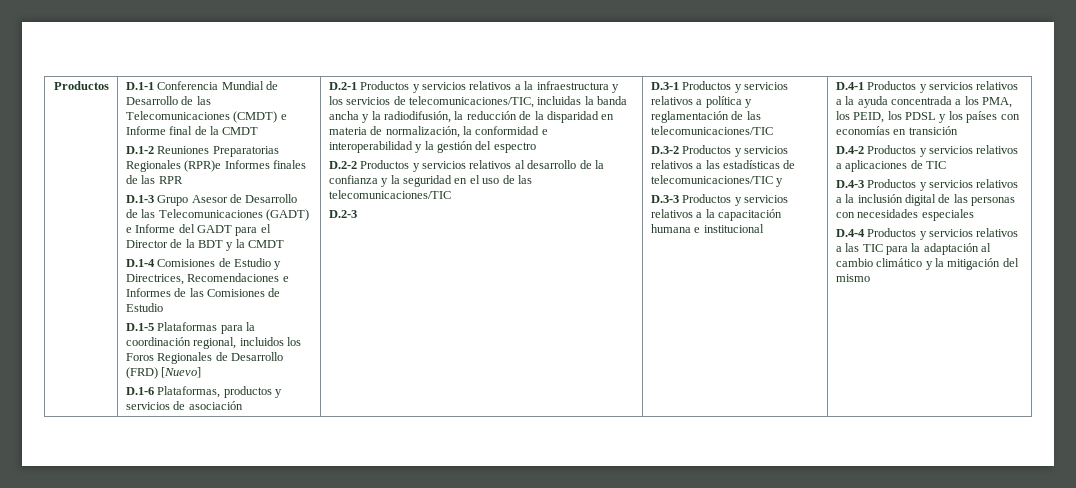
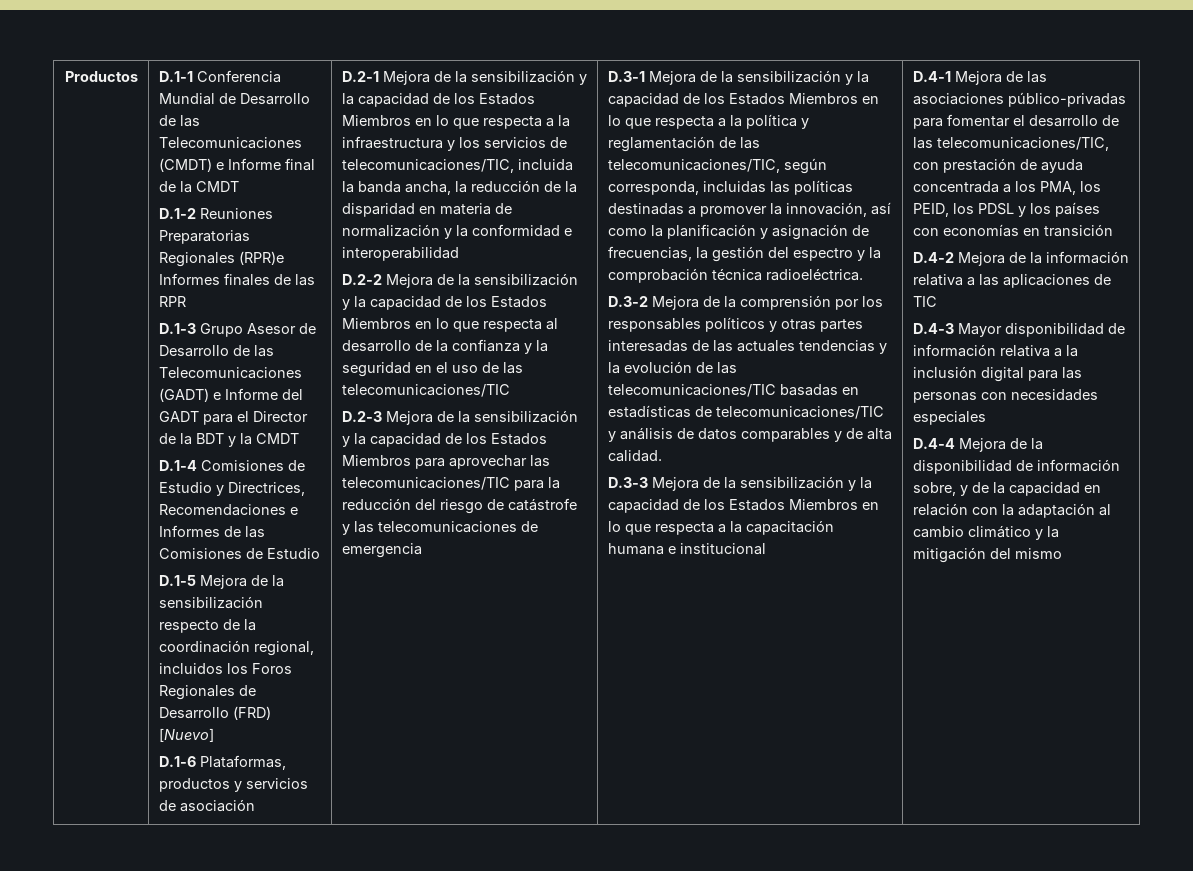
- D.1-5 Plataformas para la coordinación regional, incluidos los Foros Regionales de Desarrollo (FRD) [Nuevo]
+ D.1-5 Mejora de la sensibilización respecto de la coordinación regional, incluidos los Foros Regionales de Desarrollo (FRD) [Nuevo]
- D.2-1 Productos y servicios relativos a la infraestructura y los servicios de telecomunicaciones/TIC, incluidas la banda ancha y la radiodifusión, la reducción de la disparidad en materia de normalización, la conformidad e interoperabilidad y la gestión del espectro
- D.2-2 Productos y servicios relativos al desarrollo de la confianza y la seguridad en el uso de las telecomunicaciones/TIC
+ D.2-1 Mejora de la sensibilización y la capacidad de los Estados Miembros en lo que respecta a la infraestructura y los servicios de telecomunicaciones/TIC, incluida la banda ancha, la reducción de la disparidad en materia de normalización y la conformidad e interoperabilidad
+ D.2-2 Mejora de la sensibilización y la capacidad de los Estados Miembros en lo que respecta al desarrollo de la confianza y la seguridad en el uso de las telecomunicaciones/TIC
- D.2-3 | D.3-1 Productos y servicios relativos a política y reglamentación de las telecomunicaciones/TIC
- D.3-2 Productos y servicios relativos a las estadísticas de telecomunicaciones/TIC y
- D.3-3 Productos y servicios relativos a la capacitación humana e institucional
+ D.2-3 Mejora de la sensibilización y la capacidad de los Estados Miembros para aprovechar las telecomunicaciones/TIC para la reducción del riesgo de catástrofe y las telecomunicaciones de emergencia | D.3-1 Mejora de la sensibilización y la capacidad de los Estados Miembros en lo que respecta a la política y reglamentación de las telecomunicaciones/TIC, según corresponda, incluidas las políticas destinadas a promover la innovación, así como la planificación y asignación de frecuencias, la gestión del espectro y la comprobación técnica radioeléctrica.
+ D.3-2 Mejora de la comprensión por los responsables políticos y otras partes interesadas de las actuales tendencias y la evolución de las telecomunicaciones/TIC basadas en estadísticas de telecomunicaciones/TIC y análisis de datos comparables y de alta calidad.
+ D.3-3 Mejora de la sensibilización y la capacidad de los Estados Miembros en lo que respecta a la capacitación humana e institucional
- D.4-1 Productos y servicios relativos a la ayuda concentrada a los PMA, los PEID, los PDSL y los países con economías en transición
+ D.4-1 Mejora de las asociaciones público-privadas para fomentar el desarrollo de las telecomunicaciones/TIC, con prestación de ayuda concentrada a los PMA, los PEID, los PDSL y los países con economías en transición
- D.4-2 Productos y servicios relativos a aplicaciones de TIC
+ D.4-2 Mejora de la información relativa a las aplicaciones de TIC
- D.4-3 Productos y servicios relativos a la inclusión digital de las personas con necesidades especiales
+ D.4-3 Mayor disponibilidad de información relativa a la inclusión digital para las personas con necesidades especiales
- D.4-4 Productos y servicios relativos a las TIC para la adaptación al cambio climático y la mitigación del mismo
+ D.4-4 Mejora de la disponibilidad de información sobre, y de la capacidad en relación con la adaptación al cambio climático y la mitigación del mismo

